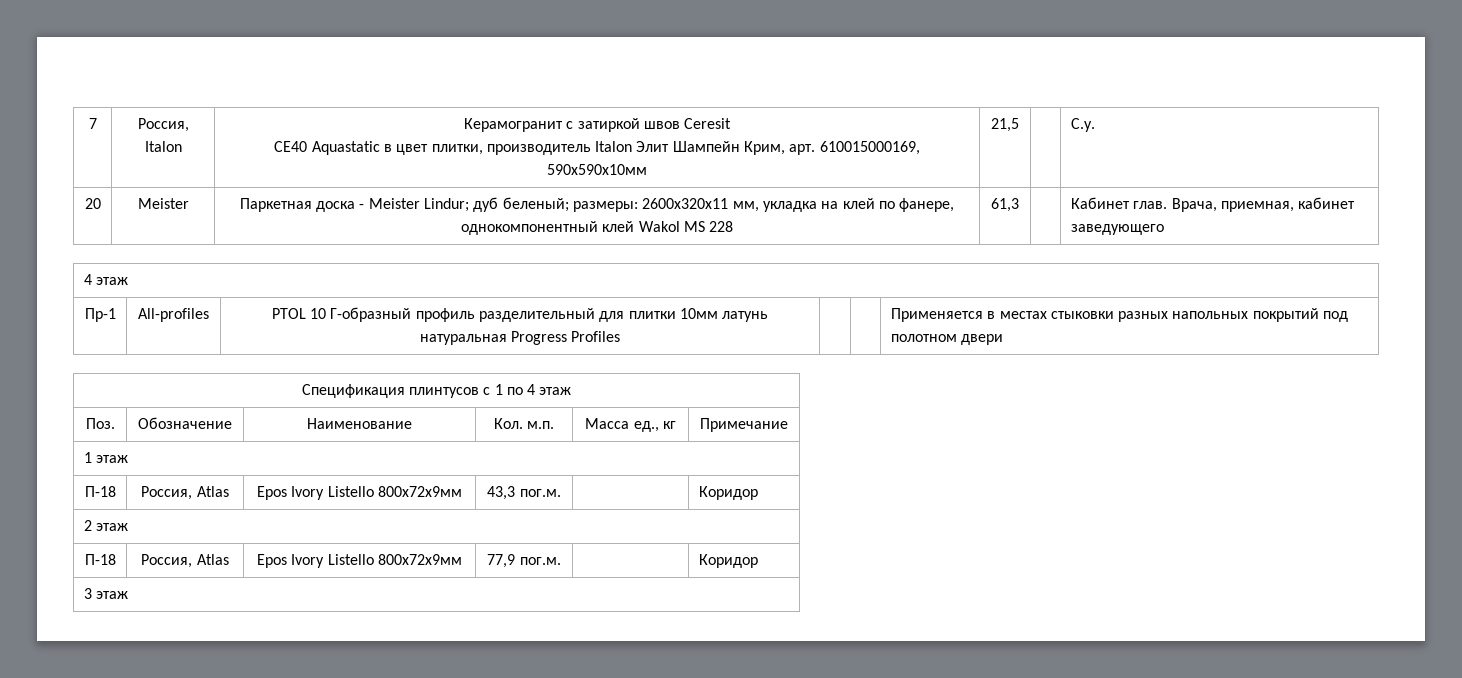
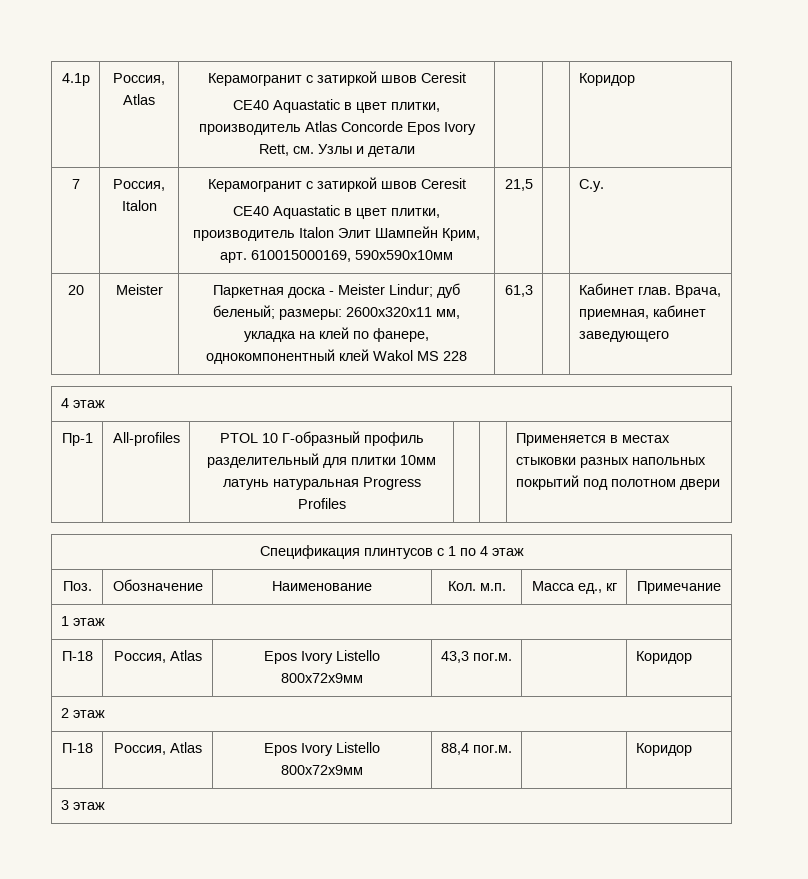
+ 4.1р | Россия, Atlas | Керамогранит с затиркой швов Ceresit
+ CE40 Aquastatic в цвет плитки, производитель Atlas Concorde Epos Ivory Rett, см. Узлы и детали | | | Коридор
- П-18 | Россия, Atlas | Epos Ivory Listello 800х72x9мм | 77,9 пог.м. | | Коридор
+ П-18 | Россия, Atlas | Epos Ivory Listello 800х72x9мм | 88,4 пог.м. | | Коридор

